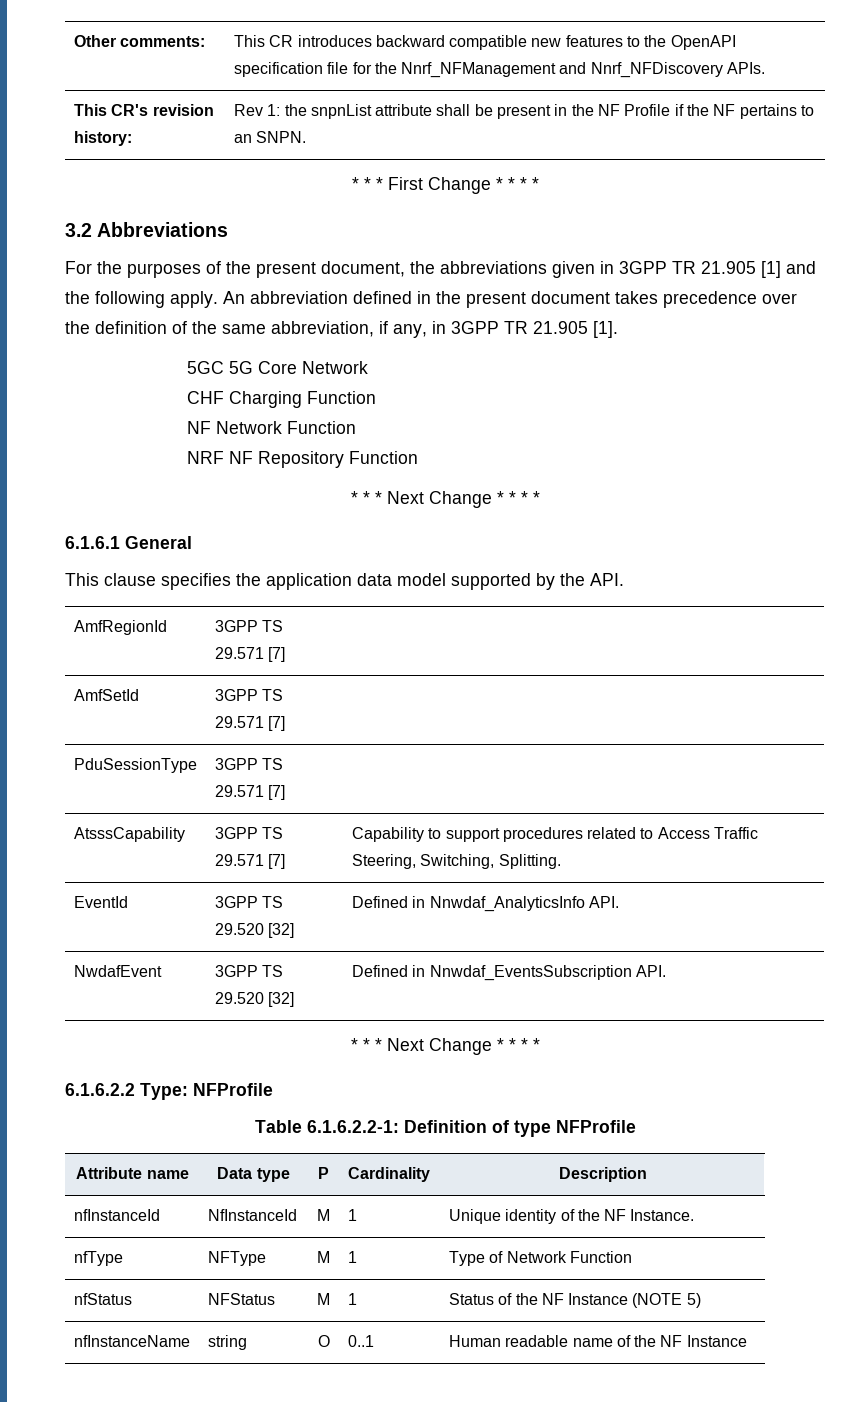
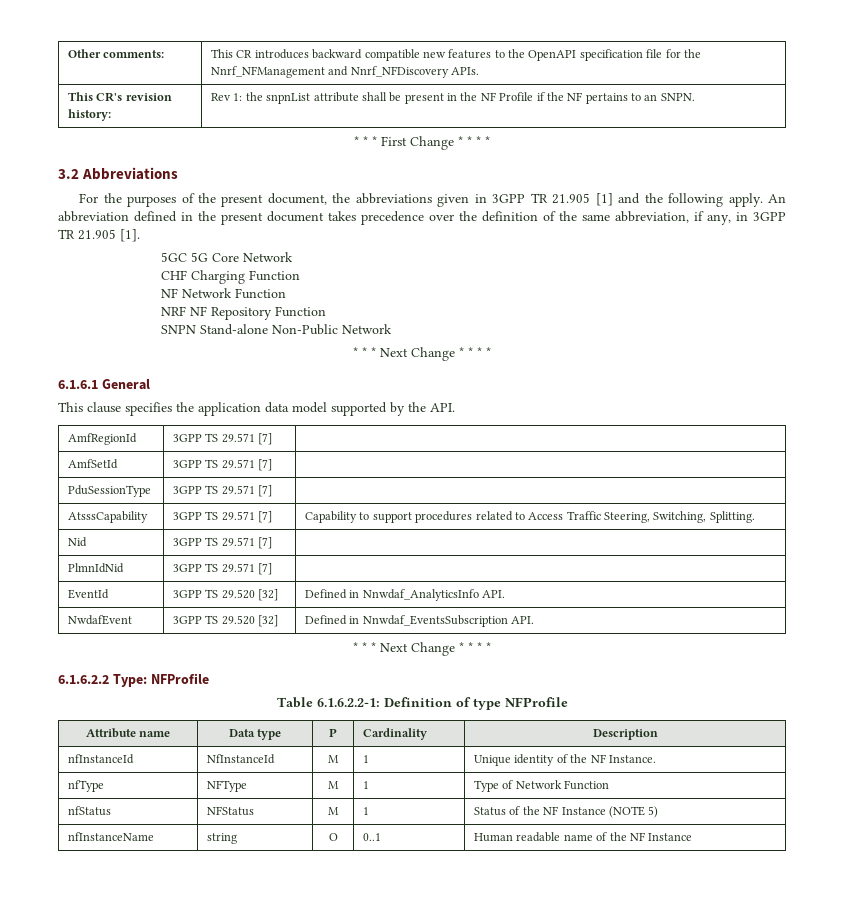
+ SNPN Stand-alone Non-Public Network
+ Nid | 3GPP TS 29.571 [7] |
+ PlmnIdNid | 3GPP TS 29.571 [7] |

